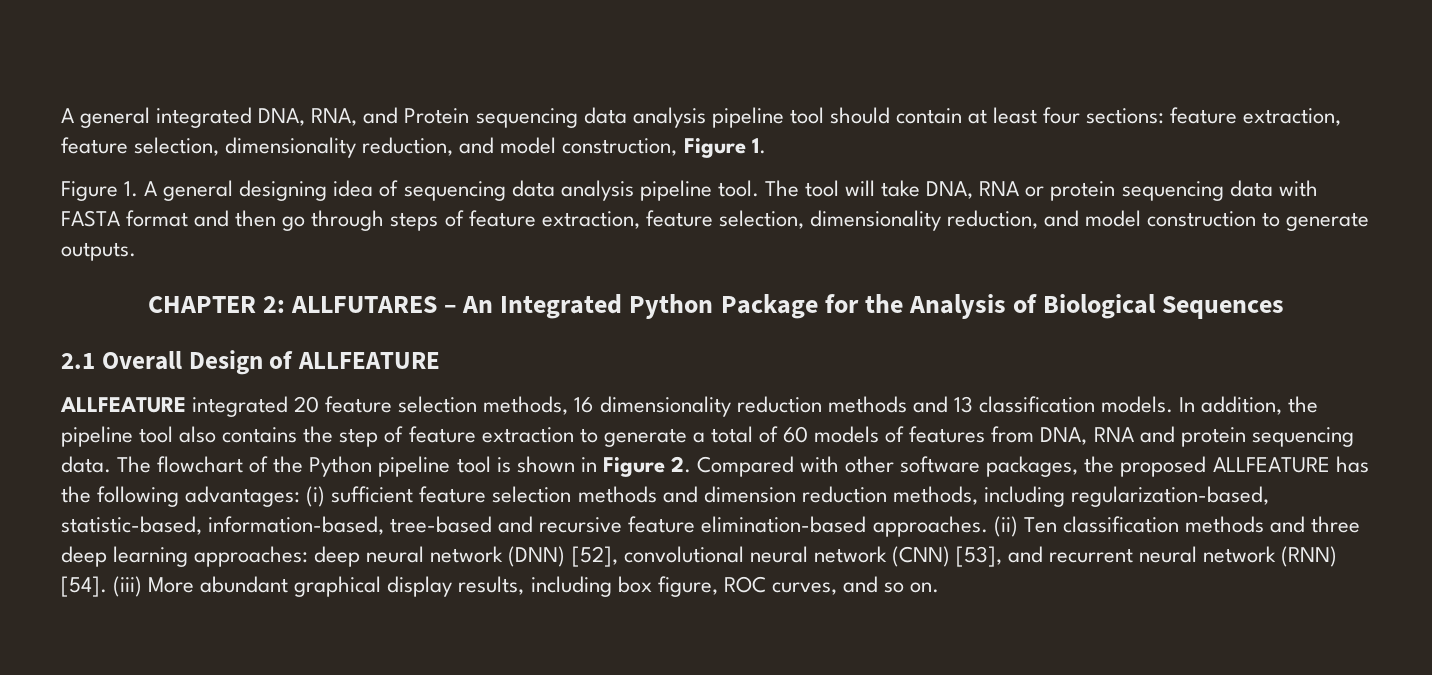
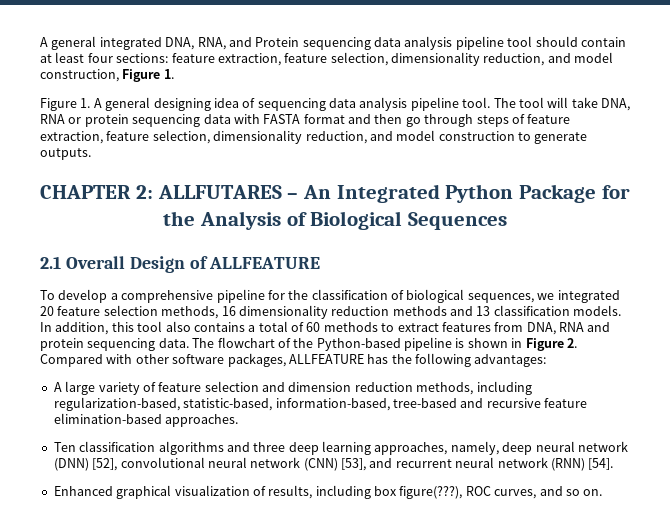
- ALLFEATURE integrated 20 feature selection methods, 16 dimensionality reduction methods and 13 classification models.
+ To develop a comprehensive pipeline for the classification of biological sequences, we integrated 20 feature selection methods, 16 dimensionality reduction methods and 13 classification models.
- In addition, the pipeline tool also contains the step of feature extraction to generate a total of 60 models of features from DNA, RNA and protein sequencing data.
+ In addition, this tool also contains a total of 60 methods to extract features from DNA, RNA and protein sequencing data.
- The flowchart of the Python pipeline tool is shown in Figure 2. Compared with other software packages, the proposed ALLFEATURE has the following advantages: (i) sufficient feature selection methods and dimension reduction methods, including regularization-based, statistic-based, information-based, tree-based and recursive feature elimination-based approaches. (ii) Ten classification methods and three deep learning approaches: deep neural network (DNN) [52], convolutional neural network (CNN) [53], and recurrent neural network (RNN) [54]. (iii) More abundant graphical display results, including box figure, ROC curves, and so on.
+ The flowchart of the Python-based pipeline is shown in Figure 2. Compared with other software packages, ALLFEATURE has the following advantages:
+ A large variety of feature selection and dimension reduction methods, including regularization-based, statistic-based, information-based, tree-based and recursive feature elimination-based approaches.
+ Ten classification algorithms and three deep learning approaches, namely, deep neural network (DNN) [52], convolutional neural network (CNN) [53], and recurrent neural network (RNN) [54].
+ Enhanced graphical visualization of results, including box figure(???), ROC curves, and so on.

